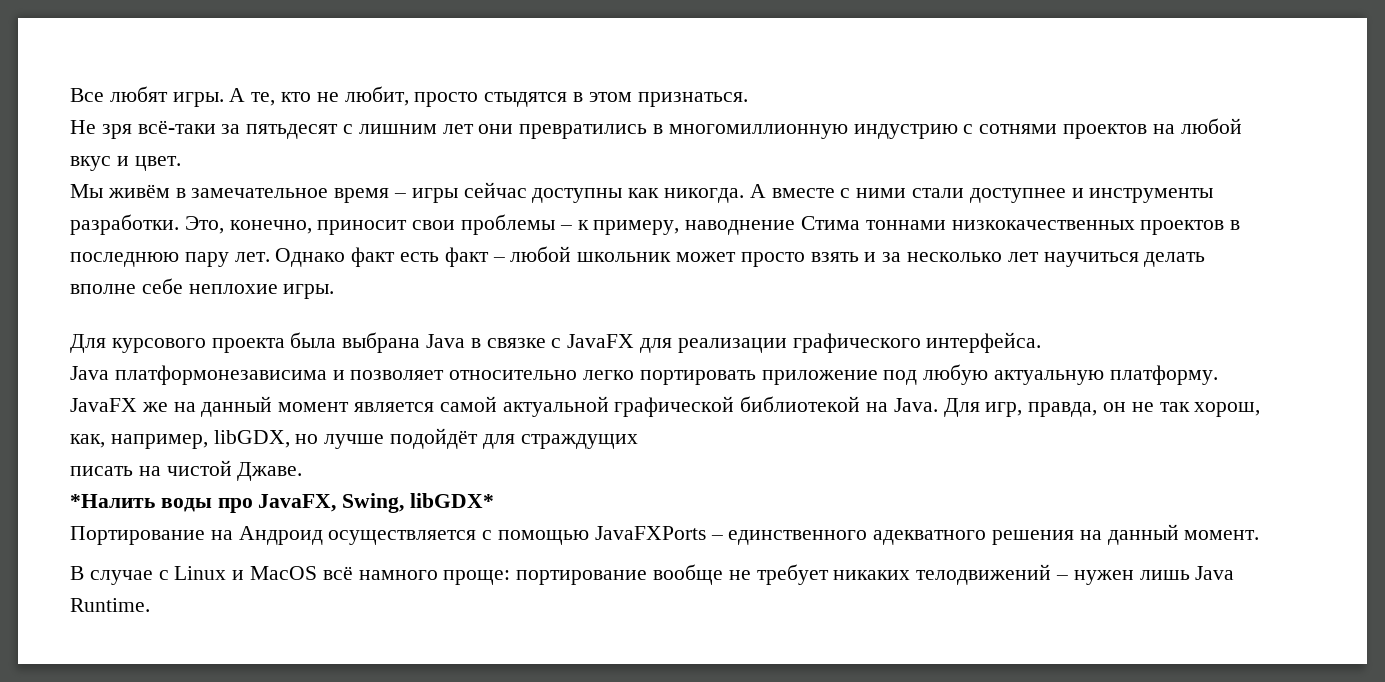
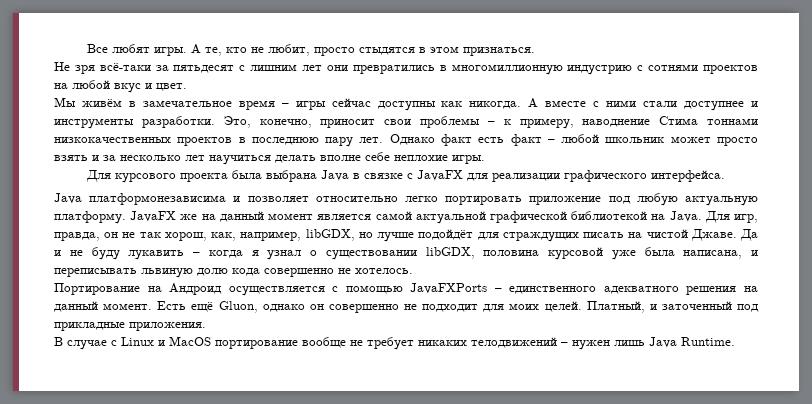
- Для игр, правда, он не так хорош, как, например, libGDX, но лучше подойдёт для страждущих
- писать на чистой Джаве.
- *Налить воды про JavaFX, Swing, libGDX*
+ Для игр, правда, он не так хорош, как, например, libGDX, но лучше подойдёт для страждущих писать на чистой Джаве. Да и не буду лукавить – когда я узнал о существовании libGDX, половина курсовой уже была написана, и переписывать львиную долю кода совершенно не хотелось.
+ Есть ещё Gluon, однако он совершенно не подходит для моих целей. Платный, и заточенный под прикладные приложения.
- В случае с Linux и MacOS всё намного проще: портирование вообще не требует никаких телодвижений – нужен лишь Java Runtime.
+ В случае с Linux и MacOS портирование вообще не требует никаких телодвижений – нужен лишь Java Runtime.

